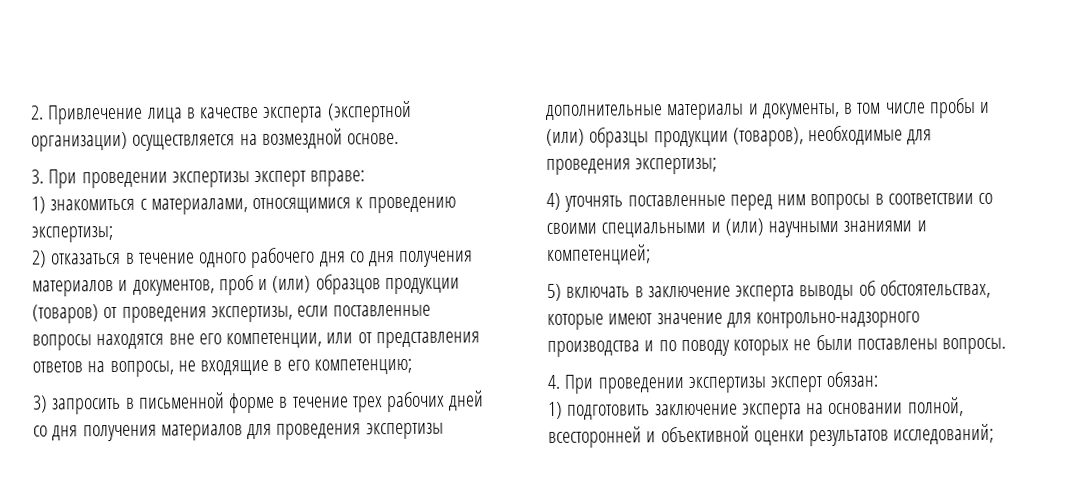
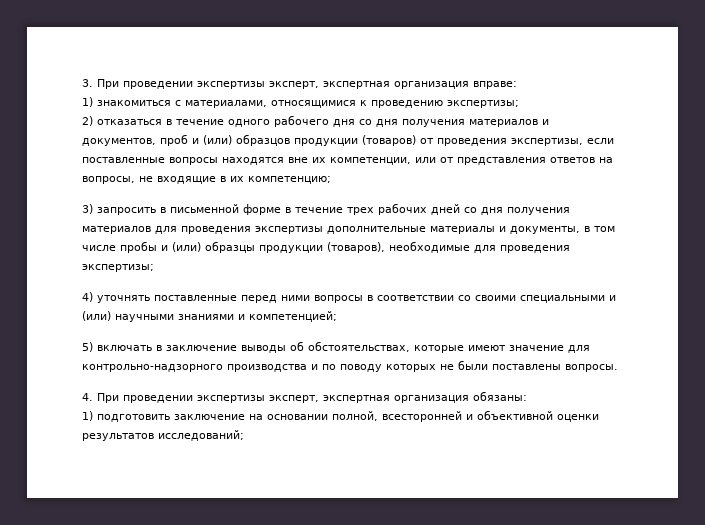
- 2. Привлечение лица в качестве эксперта (экспертной организации) осуществляется на возмездной основе.
- 3. При проведении экспертизы эксперт вправе:
+ 3. При проведении экспертизы эксперт, экспертная организация вправе:
- 2) отказаться в течение одного рабочего дня со дня получения материалов и документов, проб и (или) образцов продукции (товаров) от проведения экспертизы, если поставленные вопросы находятся вне его компетенции, или от представления ответов на вопросы, не входящие в его компетенцию;
+ 2) отказаться в течение одного рабочего дня со дня получения материалов и документов, проб и (или) образцов продукции (товаров) от проведения экспертизы, если поставленные вопросы находятся вне их компетенции, или от представления ответов на вопросы, не входящие в их компетенцию;
- 4) уточнять поставленные перед ним вопросы в соответствии со своими специальными и (или) научными знаниями и компетенцией;
+ 4) уточнять поставленные перед ними вопросы в соответствии со своими специальными и (или) научными знаниями и компетенцией;
- 5) включать в заключение эксперта выводы об обстоятельствах, которые имеют значение для контрольно-надзорного производства и по поводу которых не были поставлены вопросы.
+ 5) включать в заключение выводы об обстоятельствах, которые имеют значение для контрольно-надзорного производства и по поводу которых не были поставлены вопросы.
- 4. При проведении экспертизы эксперт обязан:
+ 4. При проведении экспертизы эксперт, экспертная организация обязаны:
- 1) подготовить заключение эксперта на основании полной, всесторонней и объективной оценки результатов исследований;
+ 1) подготовить заключение на основании полной, всесторонней и объективной оценки результатов исследований;

